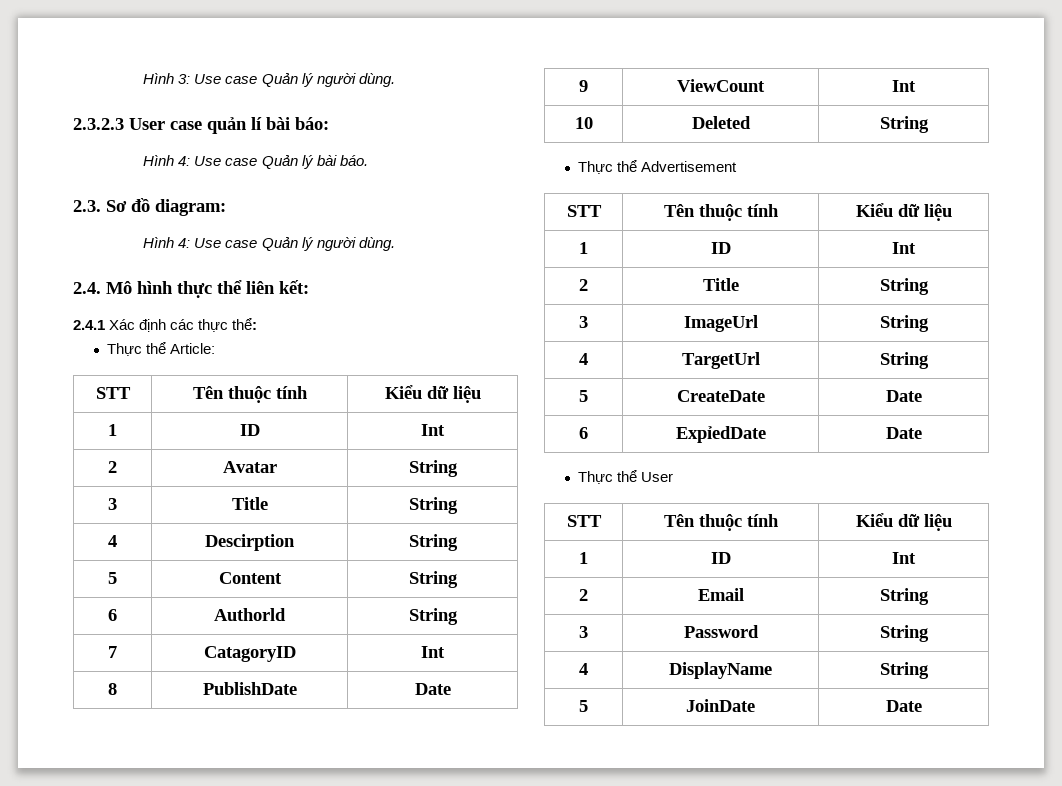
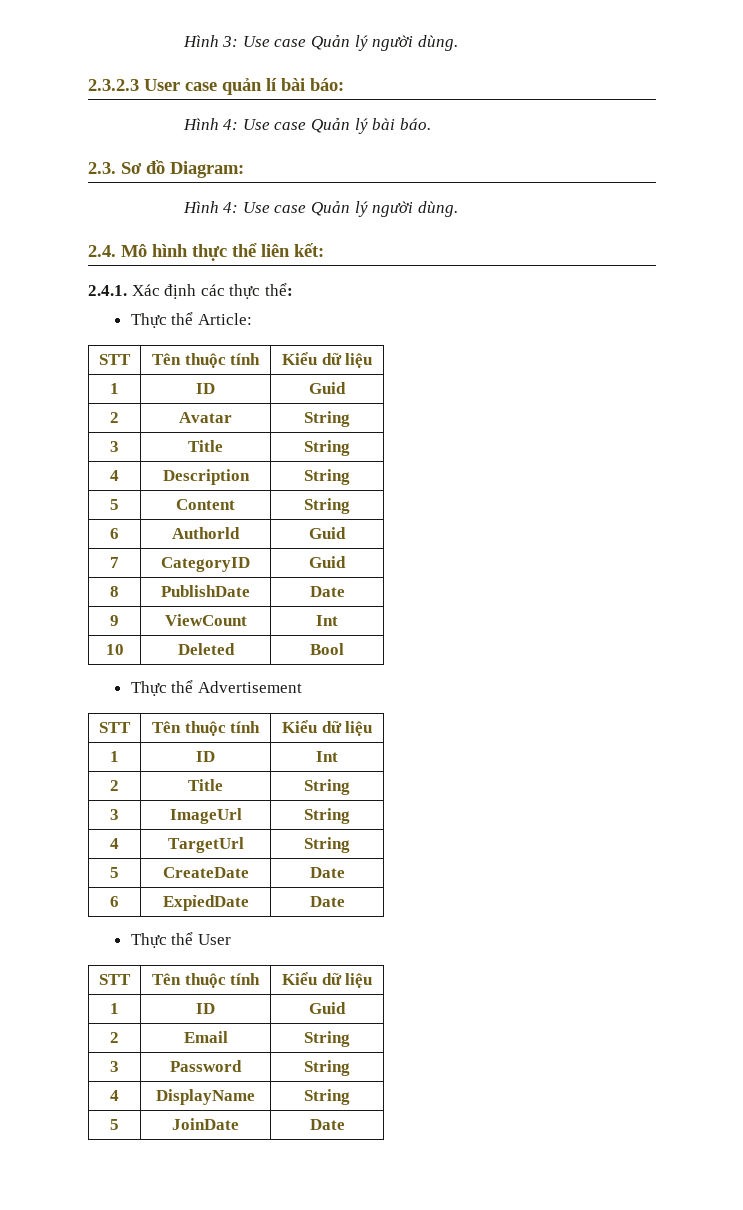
- 2.3. Sơ đồ diagram:
+ 2.3. Sơ đồ Diagram:
- 2.4.1 Xác định các thực thể:
+ 2.4.1. Xác định các thực thể:
  Thực thể Article:
  STT | Tên thuộc tính | Kiểu dữ liệu
- 1 | ID | Int
+ 1 | ID | Guid
- 4 | Descirption | String
+ 4 | Description | String
- 6 | Authorld | String
+ 6 | Authorld | Guid
- 7 | CatagoryID | Int
+ 7 | CategoryID | Guid
- 10 | Deleted | String
+ 10 | Deleted | Bool
  Thực thể User
  STT | Tên thuộc tính | Kiểu dữ liệu
- 1 | ID | Int
+ 1 | ID | Guid

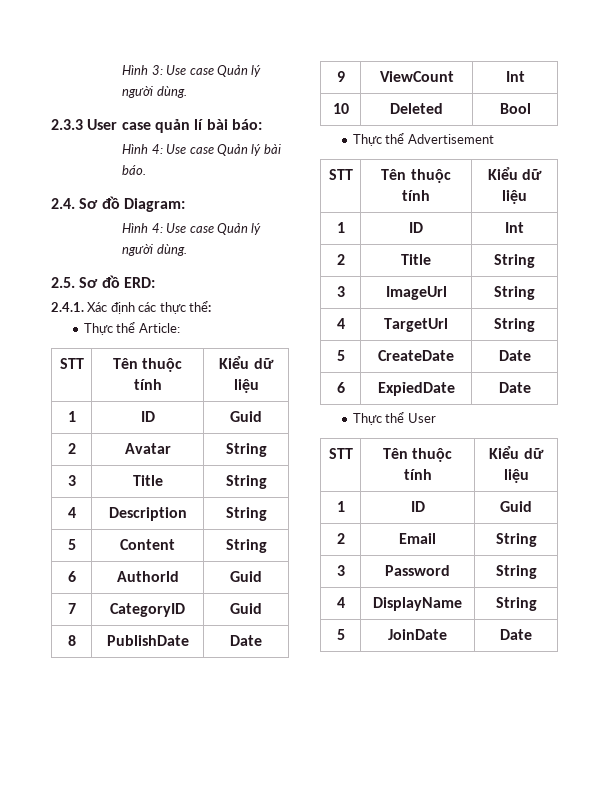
- 2.3.2.3 User case quản lí bài báo:
+ 2.3.3 User case quản lí bài báo:
- 2.3. Sơ đồ Diagram:
+ 2.4. Sơ đồ Diagram:
- 2.4. Mô hình thực thể liên kết:
+ 2.5. Sơ đồ ERD:

